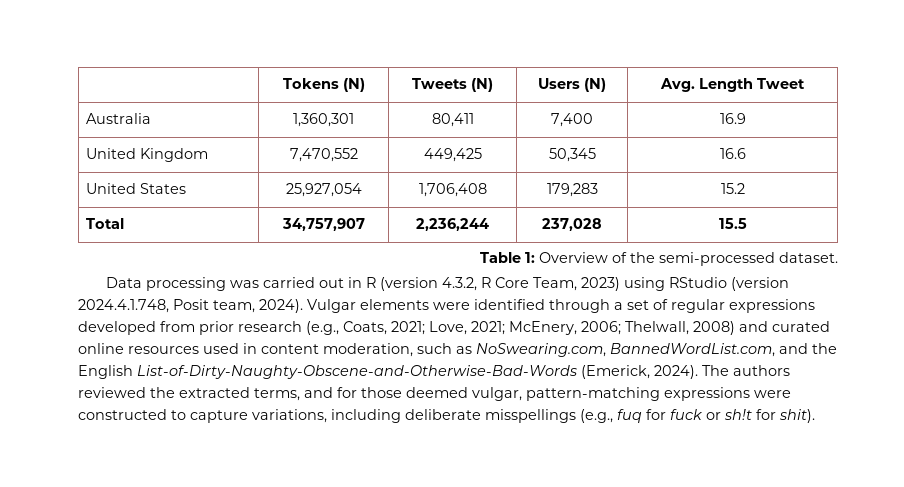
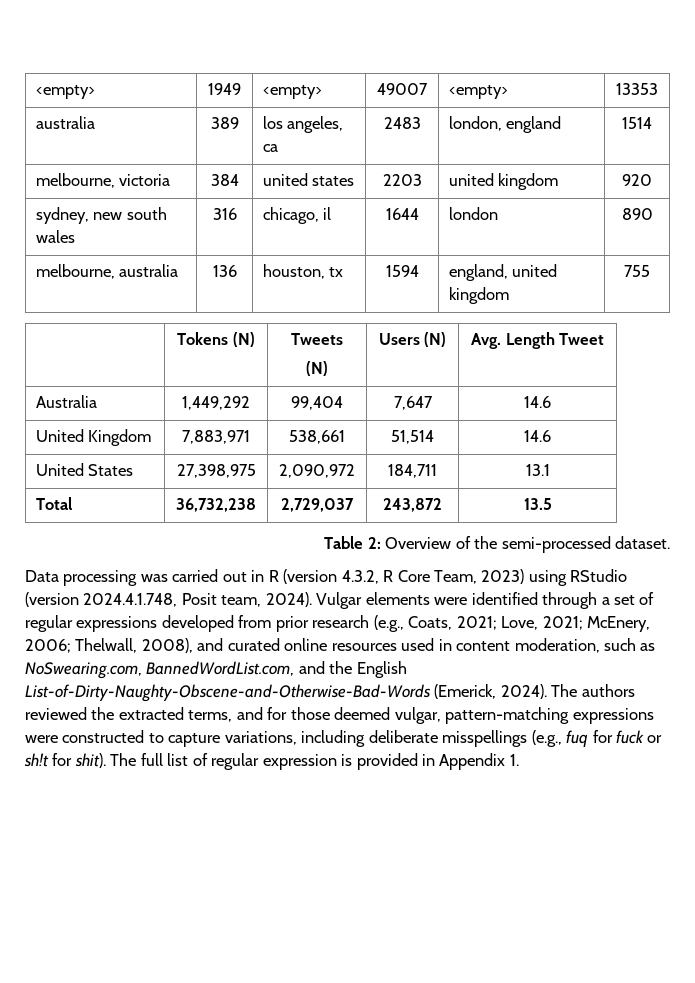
+ <empty> | 1949 | <empty> | 49007 | <empty> | 13353
+ australia | 389 | los angeles, ca | 2483 | london, england | 1514
+ melbourne, victoria | 384 | united states | 2203 | united kingdom | 920
+ sydney, new south wales | 316 | chicago, il | 1644 | london | 890
+ melbourne, australia | 136 | houston, tx | 1594 | england, united kingdom | 755
- | Tokens (N) | Tweets (N) | Users (N) | Avg. Length Tweet
+ | Tokens (N) | Tweets
+ (N) | Users (N) | Avg. Length Tweet
- Australia | 1,360,301 | 80,411 | 7,400 | 16.9
- United Kingdom | 7,470,552 | 449,425 | 50,345 | 16.6
- United States | 25,927,054 | 1,706,408 | 179,283 | 15.2
- Total | 34,757,907 | 2,236,244 | 237,028 | 15.5
+ Australia | 1,449,292 | 99,404 | 7,647 | 14.6
+ United Kingdom | 7,883,971 | 538,661 | 51,514 | 14.6
+ United States | 27,398,975 | 2,090,972 | 184,711 | 13.1
+ Total | 36,732,238 | 2,729,037 | 243,872 | 13.5
- Table 1: Overview of the semi-processed dataset.
+ Table 2: Overview of the semi-processed dataset.
- Vulgar elements were identified through a set of regular expressions developed from prior research (e.g., Coats, 2021; Love, 2021; McEnery, 2006; Thelwall, 2008) and curated online resources used in content moderation, such as NoSwearing.com, BannedWordList.com, and the English List-of-Dirty-Naughty-Obscene-and-Otherwise-Bad-Words (Emerick, 2024).
+ Vulgar elements were identified through a set of regular expressions developed from prior research (e.g., Coats, 2021; Love, 2021; McEnery, 2006; Thelwall, 2008), and curated online resources used in content moderation, such as NoSwearing.com, BannedWordList.com, and the English List-of-Dirty-Naughty-Obscene-and-Otherwise-Bad-Words (Emerick, 2024).
+ The full list of regular expression is provided in Appendix 1.

